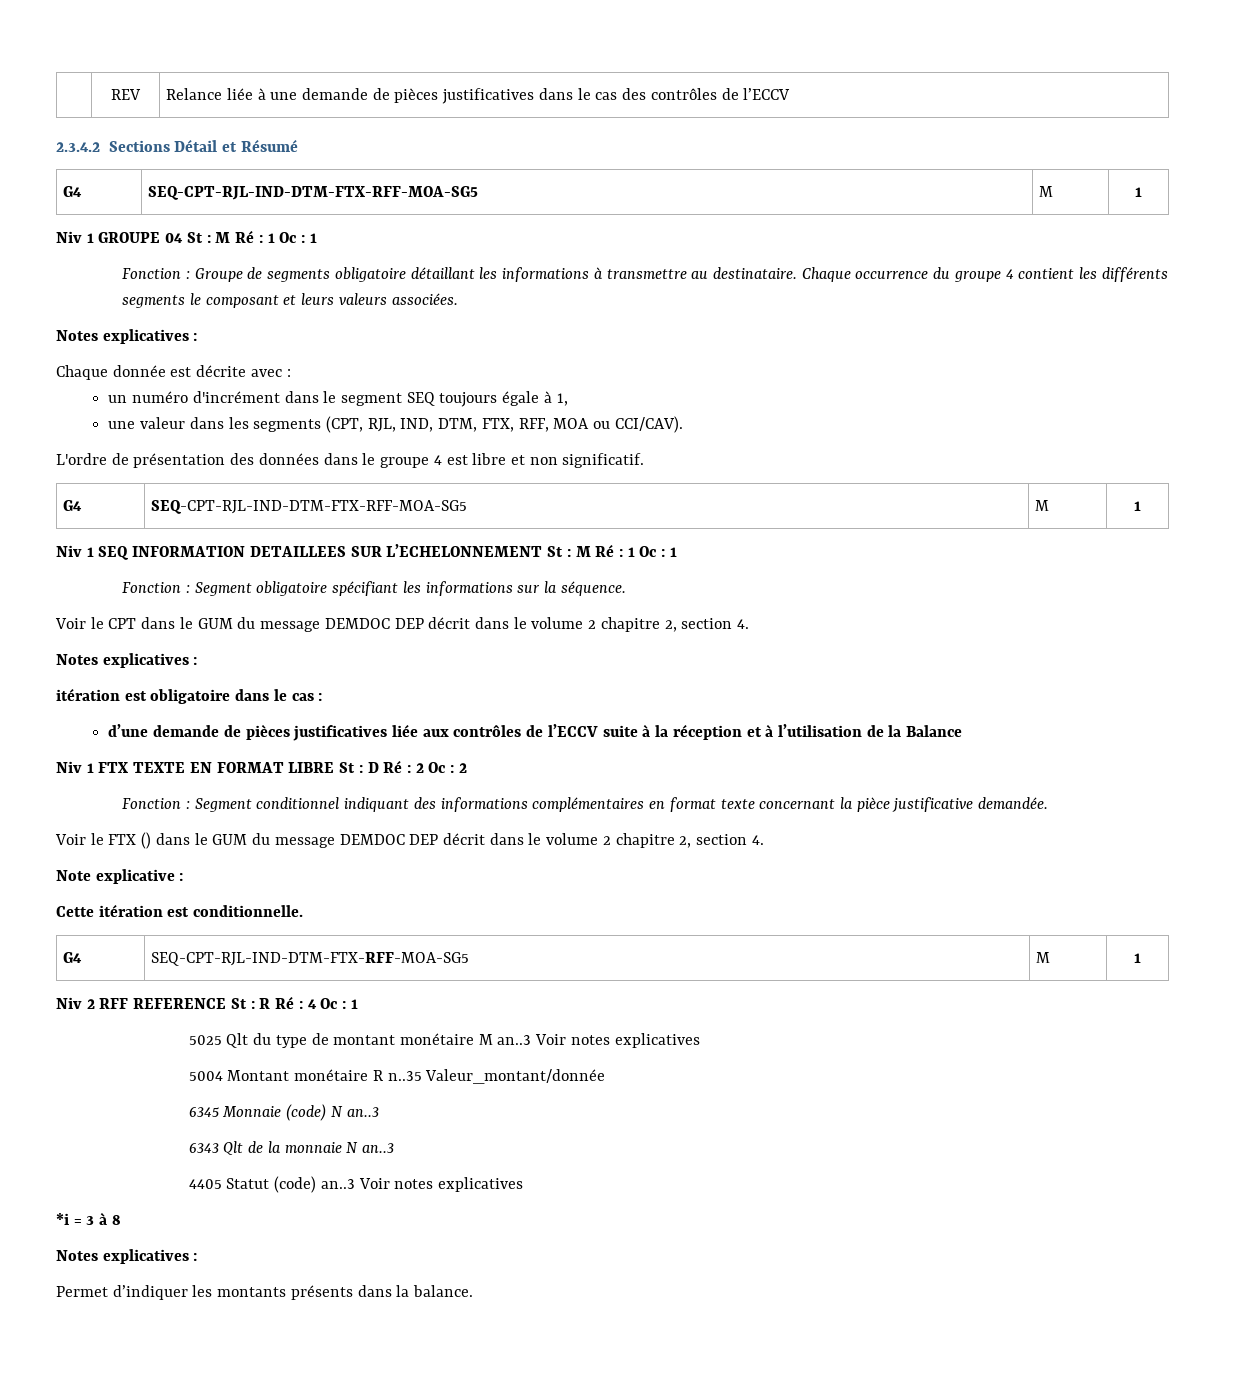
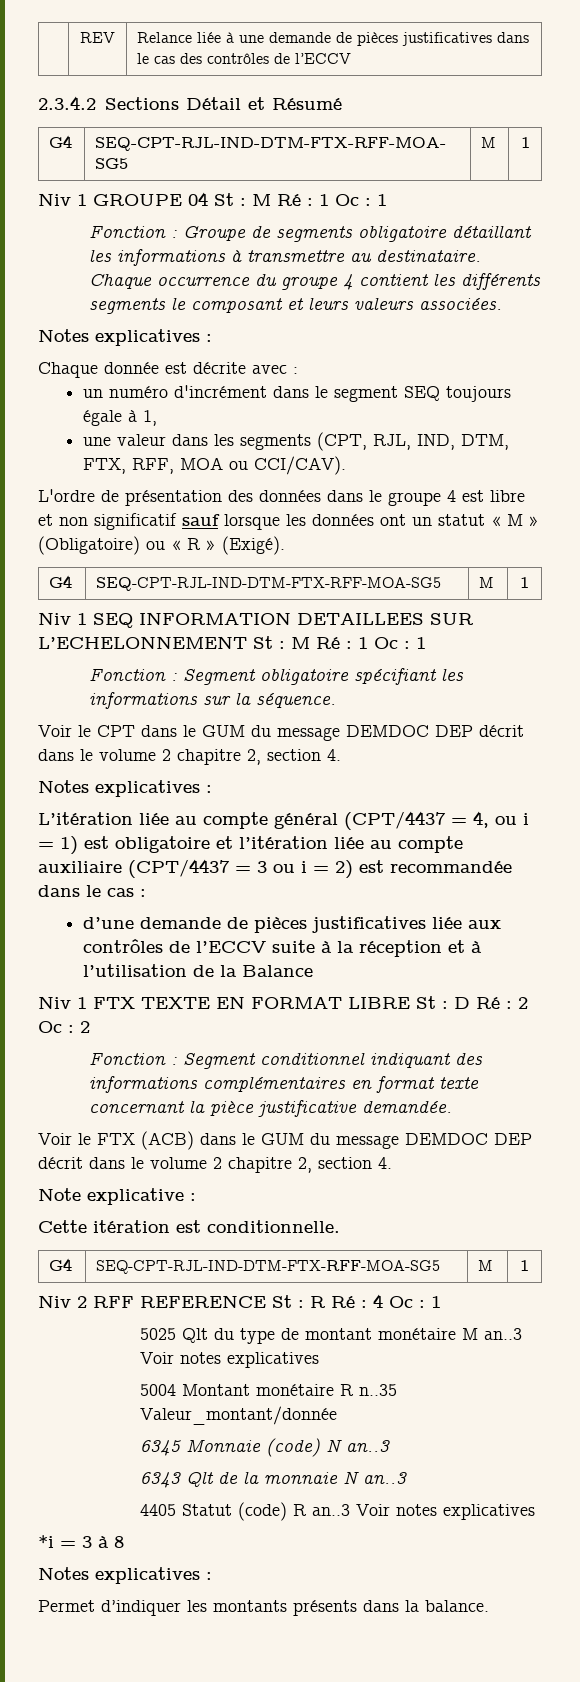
- L'ordre de présentation des données dans le groupe 4 est libre et non significatif.
+ L'ordre de présentation des données dans le groupe 4 est libre et non significatif sauf lorsque les données ont un statut « M » (Obligatoire) ou « R » (Exigé).
- itération est obligatoire dans le cas :
+ L’itération liée au compte général (CPT/4437 = 4, ou i = 1) est obligatoire et l’itération liée au compte auxiliaire (CPT/4437 = 3 ou i = 2) est recommandée dans le cas :
- Voir le FTX () dans le GUM du message DEMDOC DEP décrit dans le volume 2 chapitre 2, section 4.
+ Voir le FTX (ACB) dans le GUM du message DEMDOC DEP décrit dans le volume 2 chapitre 2, section 4.
- 4405 Statut (code) an..3 Voir notes explicatives
+ 4405 Statut (code) R an..3 Voir notes explicatives

